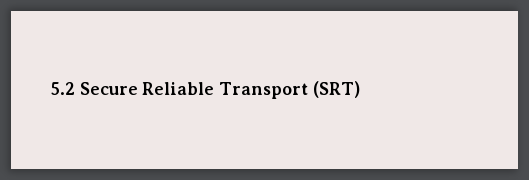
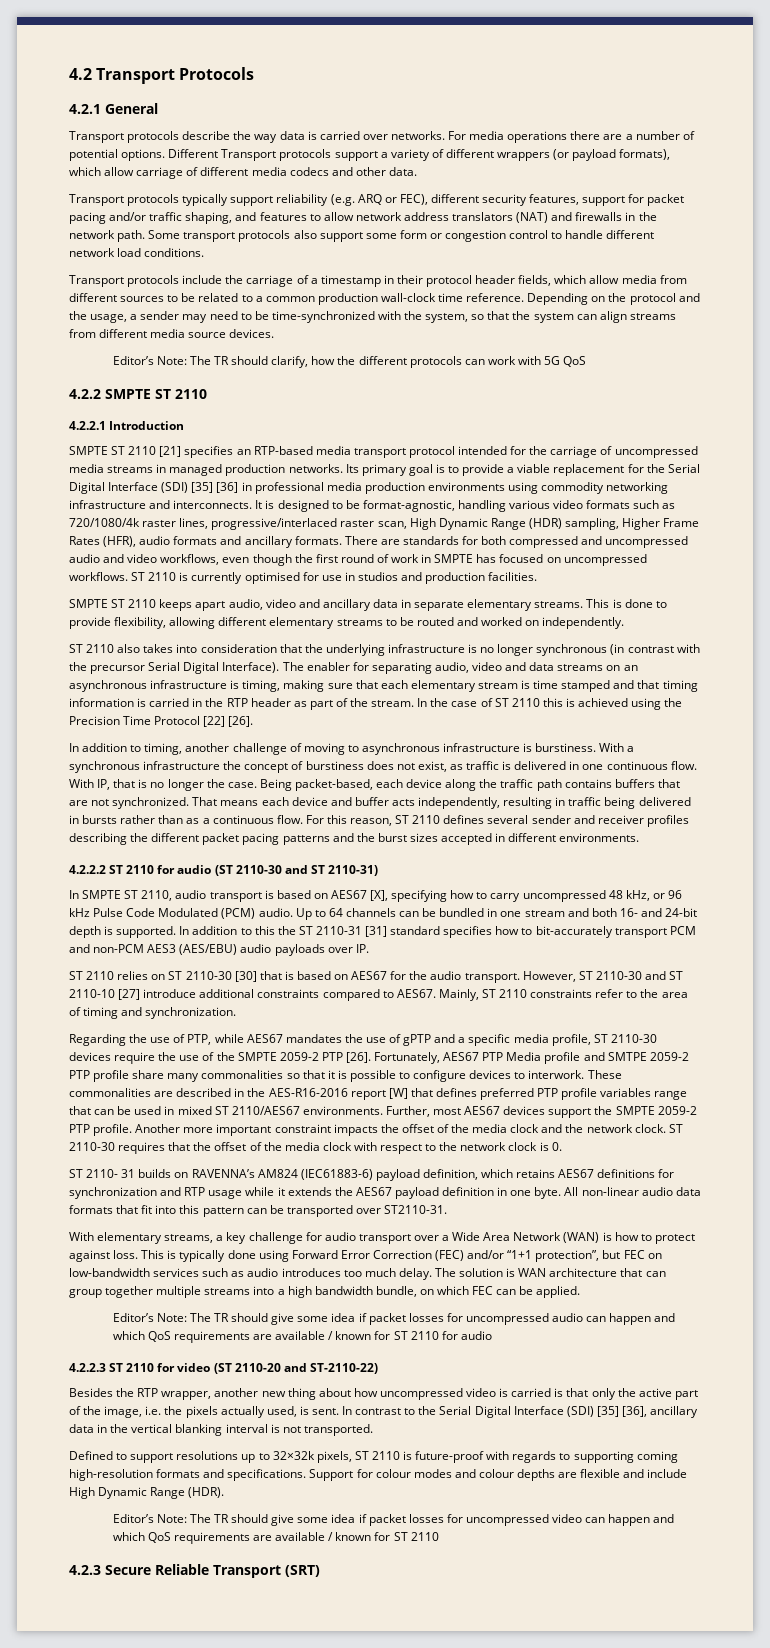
- 5.2 Secure Reliable Transport (SRT)
+ 4.2 Transport Protocols
+ 4.2.1 General
+ Transport protocols describe the way data is carried over networks. For media operations there are a number of potential options. Different Transport protocols support a variety of different wrappers (or payload formats), which allow carriage of different media codecs and other data.
+ Transport protocols typically support reliability (e.g. ARQ or FEC), different security features, support for packet pacing and/or traffic shaping, and features to allow network address translators (NAT) and firewalls in the network path. Some transport protocols also support some form or congestion control to handle different network load conditions.
+ Transport protocols include the carriage of a timestamp in their protocol header fields, which allow media from different sources to be related to a common production wall-clock time reference. Depending on the protocol and the usage, a sender may need to be time-synchronized with the system, so that the system can align streams from different media source devices.
+ Editor’s Note: The TR should clarify, how the different protocols can work with 5G QoS
+ 4.2.2 SMPTE ST 2110
+ 4.2.2.1 Introduction
+ SMPTE ST 2110 [21] specifies an RTP-based media transport protocol intended for the carriage of uncompressed media streams in managed production networks. Its primary goal is to provide a viable replacement for the Serial Digital Interface (SDI) [35] [36] in professional media production environments using commodity networking infrastructure and interconnects. It is designed to be format-agnostic, handling various video formats such as 720/1080/4k raster lines, progressive/interlaced raster scan, High Dynamic Range (HDR) sampling, Higher Frame Rates (HFR), audio formats and ancillary formats. There are standards for both compressed and uncompressed audio and video workflows, even though the first round of work in SMPTE has focused on uncompressed workflows. ST 2110 is currently optimised for use in studios and production facilities.
+ SMPTE ST 2110 keeps apart audio, video and ancillary data in separate elementary streams. This is done to provide flexibility, allowing different elementary streams to be routed and worked on independently.
+ ST 2110 also takes into consideration that the underlying infrastructure is no longer synchronous (in contrast with the precursor Serial Digital Interface). The enabler for separating audio, video and data streams on an asynchronous infrastructure is timing, making sure that each elementary stream is time stamped and that timing information is carried in the RTP header as part of the stream. In the case of ST 2110 this is achieved using the Precision Time Protocol [22] [26].
+ In addition to timing, another challenge of moving to asynchronous infrastructure is burstiness. With a synchronous infrastructure the concept of burstiness does not exist, as traffic is delivered in one continuous flow. With IP, that is no longer the case. Being packet-based, each device along the traffic path contains buffers that are not synchronized. That means each device and buffer acts independently, resulting in traffic being delivered in bursts rather than as a continuous flow. For this reason, ST 2110 defines several sender and receiver profiles describing the different packet pacing patterns and the burst sizes accepted in different environments.
+ 4.2.2.2 ST 2110 for audio (ST 2110-30 and ST 2110-31)
+ In SMPTE ST 2110, audio transport is based on AES67 [X], specifying how to carry uncompressed 48 kHz, or 96 kHz Pulse Code Modulated (PCM) audio. Up to 64 channels can be bundled in one stream and both 16- and 24-bit depth is supported. In addition to this the ST 2110-31 [31] standard specifies how to bit-accurately transport PCM and non-PCM AES3 (AES/EBU) audio payloads over IP.
+ ST 2110 relies on ST 2110-30 [30] that is based on AES67 for the audio transport. However, ST 2110-30 and ST 2110-10 [27] introduce additional constraints compared to AES67. Mainly, ST 2110 constraints refer to the area of timing and synchronization.
+ Regarding the use of PTP, while AES67 mandates the use of gPTP and a specific media profile, ST 2110-30 devices require the use of the SMPTE 2059-2 PTP [26]. Fortunately, AES67 PTP Media profile and SMTPE 2059-2 PTP profile share many commonalities so that it is possible to configure devices to interwork. These commonalities are described in the AES-R16-2016 report [W] that defines preferred PTP profile variables range that can be used in mixed ST 2110/AES67 environments. Further, most AES67 devices support the SMPTE 2059-2 PTP profile. Another more important constraint impacts the offset of the media clock and the network clock. ST 2110-30 requires that the offset of the media clock with respect to the network clock is 0.
+ ST 2110- 31 builds on RAVENNA’s AM824 (IEC61883-6) payload definition, which retains AES67 definitions for synchronization and RTP usage while it extends the AES67 payload definition in one byte. All non-linear audio data formats that fit into this pattern can be transported over ST2110-31.
+ With elementary streams, a key challenge for audio transport over a Wide Area Network (WAN) is how to protect against loss. This is typically done using Forward Error Correction (FEC) and/or “1+1 protection”, but FEC on low-bandwidth services such as audio introduces too much delay. The solution is WAN architecture that can group together multiple streams into a high bandwidth bundle, on which FEC can be applied.
+ Editor’s Note: The TR should give some idea if packet losses for uncompressed audio can happen and which QoS requirements are available / known for ST 2110 for audio
+ 4.2.2.3 ST 2110 for video (ST 2110-20 and ST-2110-22)
+ Besides the RTP wrapper, another new thing about how uncompressed video is carried is that only the active part of the image, i.e. the pixels actually used, is sent. In contrast to the Serial Digital Interface (SDI) [35] [36], ancillary data in the vertical blanking interval is not transported.
+ Defined to support resolutions up to 32×32k pixels, ST 2110 is future-proof with regards to supporting coming high-resolution formats and specifications. Support for colour modes and colour depths are flexible and include High Dynamic Range (HDR).
+ Editor’s Note: The TR should give some idea if packet losses for uncompressed video can happen and which QoS requirements are available / known for ST 2110
+ 4.2.3 Secure Reliable Transport (SRT)

